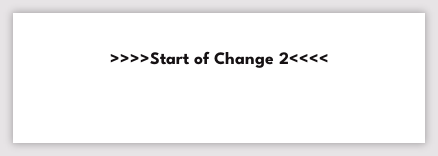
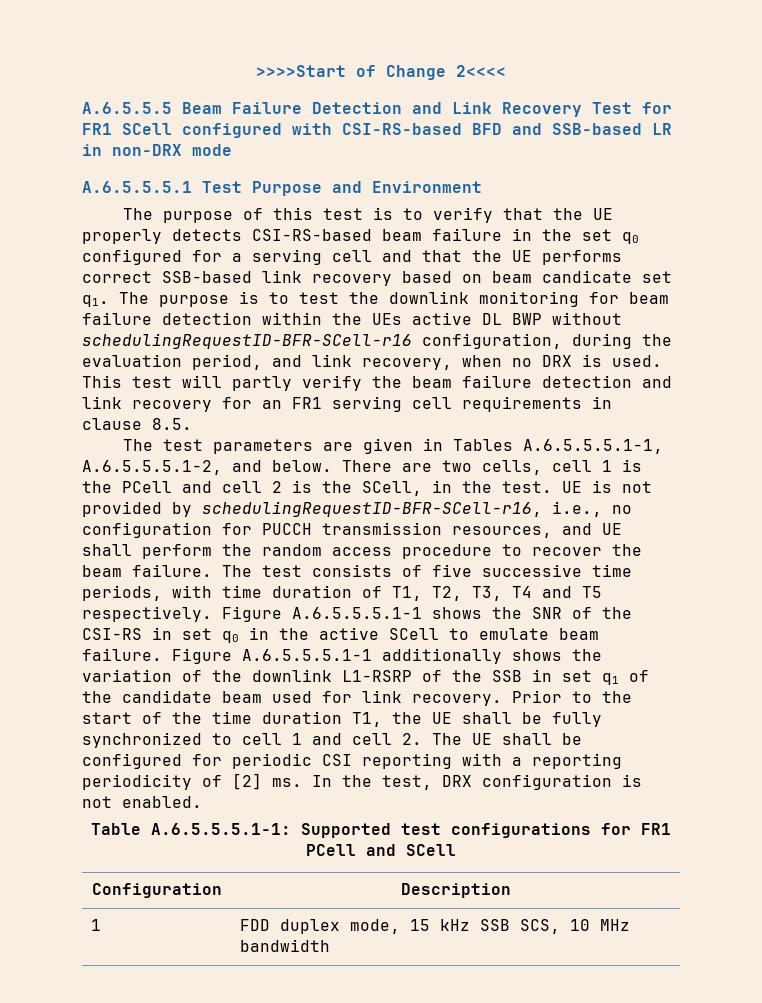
+ A.6.5.5.5 Beam Failure Detection and Link Recovery Test for FR1 SCell configured with CSI-RS-based BFD and SSB-based LR in non-DRX mode
+ A.6.5.5.5.1 Test Purpose and Environment
+ The purpose of this test is to verify that the UE properly detects CSI-RS-based beam failure in the set q0 configured for a serving cell and that the UE performs correct SSB-based link recovery based on beam candicate set q1. The purpose is to test the downlink monitoring for beam failure detection within the UEs active DL BWP without schedulingRequestID-BFR-SCell-r16 configuration, during the evaluation period, and link recovery, when no DRX is used. This test will partly verify the beam failure detection and link recovery for an FR1 serving cell requirements in clause 8.5.
+ The test parameters are given in Tables A.6.5.5.5.1-1, A.6.5.5.5.1-2, and below. There are two cells, cell 1 is the PCell and cell 2 is the SCell, in the test. UE is not provided by schedulingRequestID-BFR-SCell-r16, i.e., no configuration for PUCCH transmission resources, and UE shall perform the random access procedure to recover the beam failure. The test consists of five successive time periods, with time duration of T1, T2, T3, T4 and T5 respectively. Figure A.6.5.5.5.1-1 shows the SNR of the CSI-RS in set q0 in the active SCell to emulate beam failure. Figure A.6.5.5.5.1-1 additionally shows the variation of the downlink L1-RSRP of the SSB in set q1 of the candidate beam used for link recovery. Prior to the start of the time duration T1, the UE shall be fully synchronized to cell 1 and cell 2. The UE shall be configured for periodic CSI reporting with a reporting periodicity of [2] ms. In the test, DRX configuration is not enabled.
+ Table A.6.5.5.5.1-1: Supported test configurations for FR1 PCell and SCell
+ Configuration | Description
+ 1 | FDD duplex mode, 15 kHz SSB SCS, 10 MHz bandwidth

